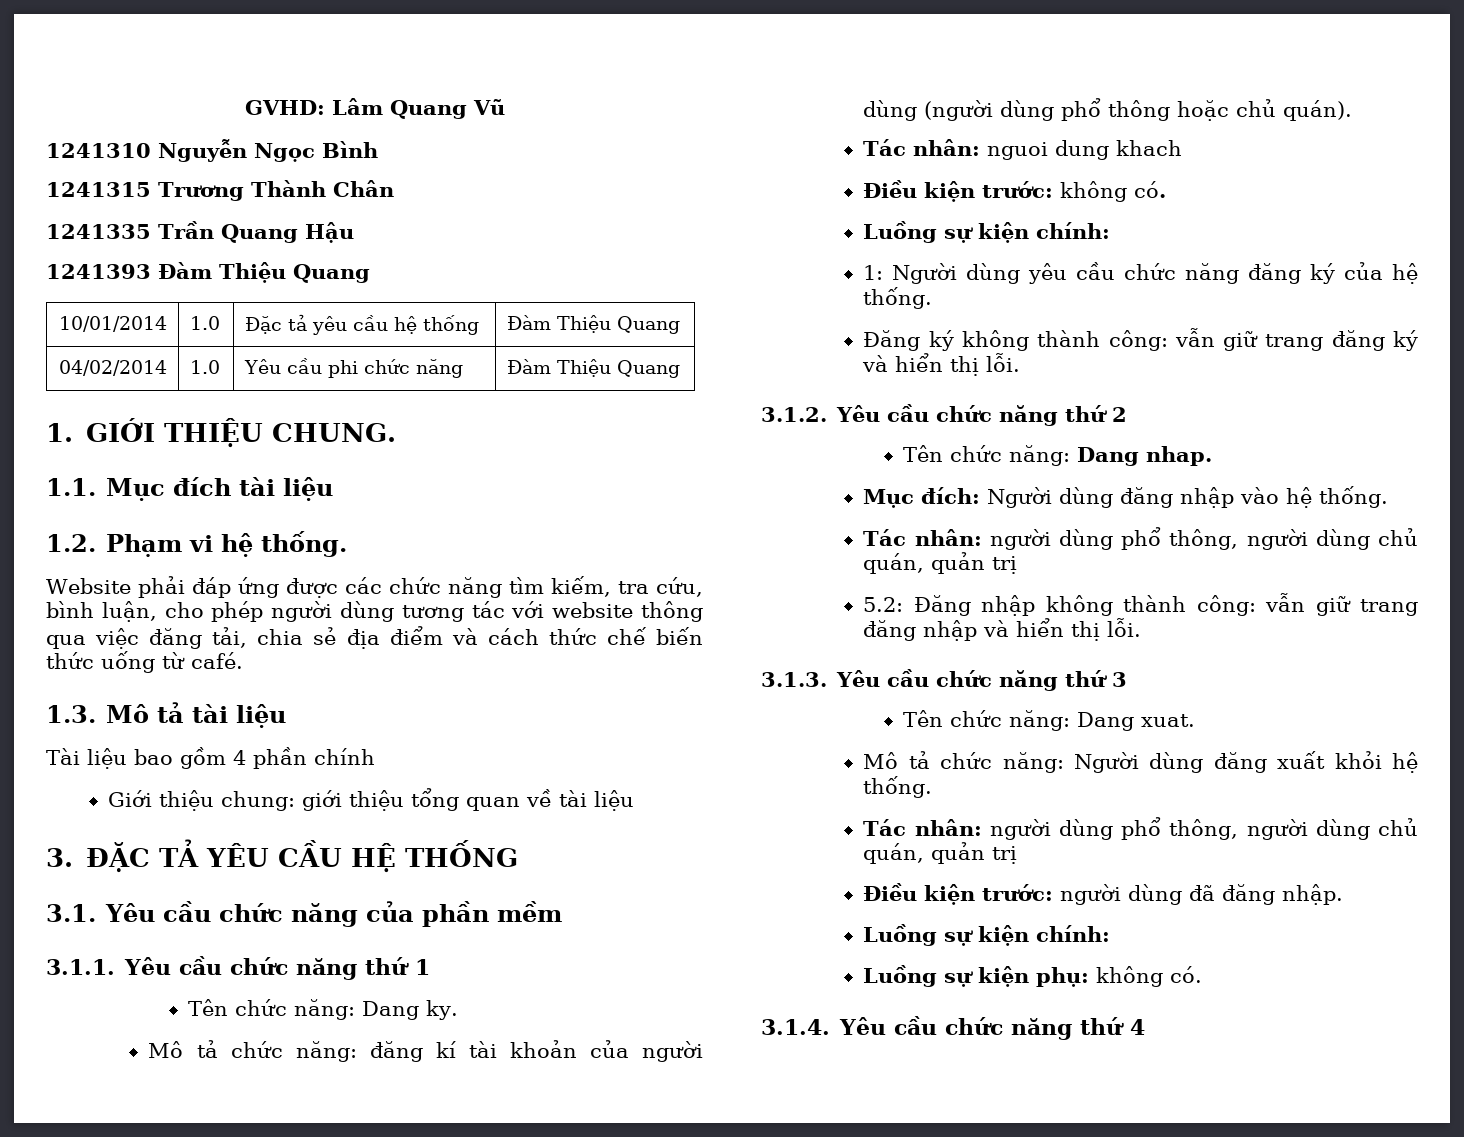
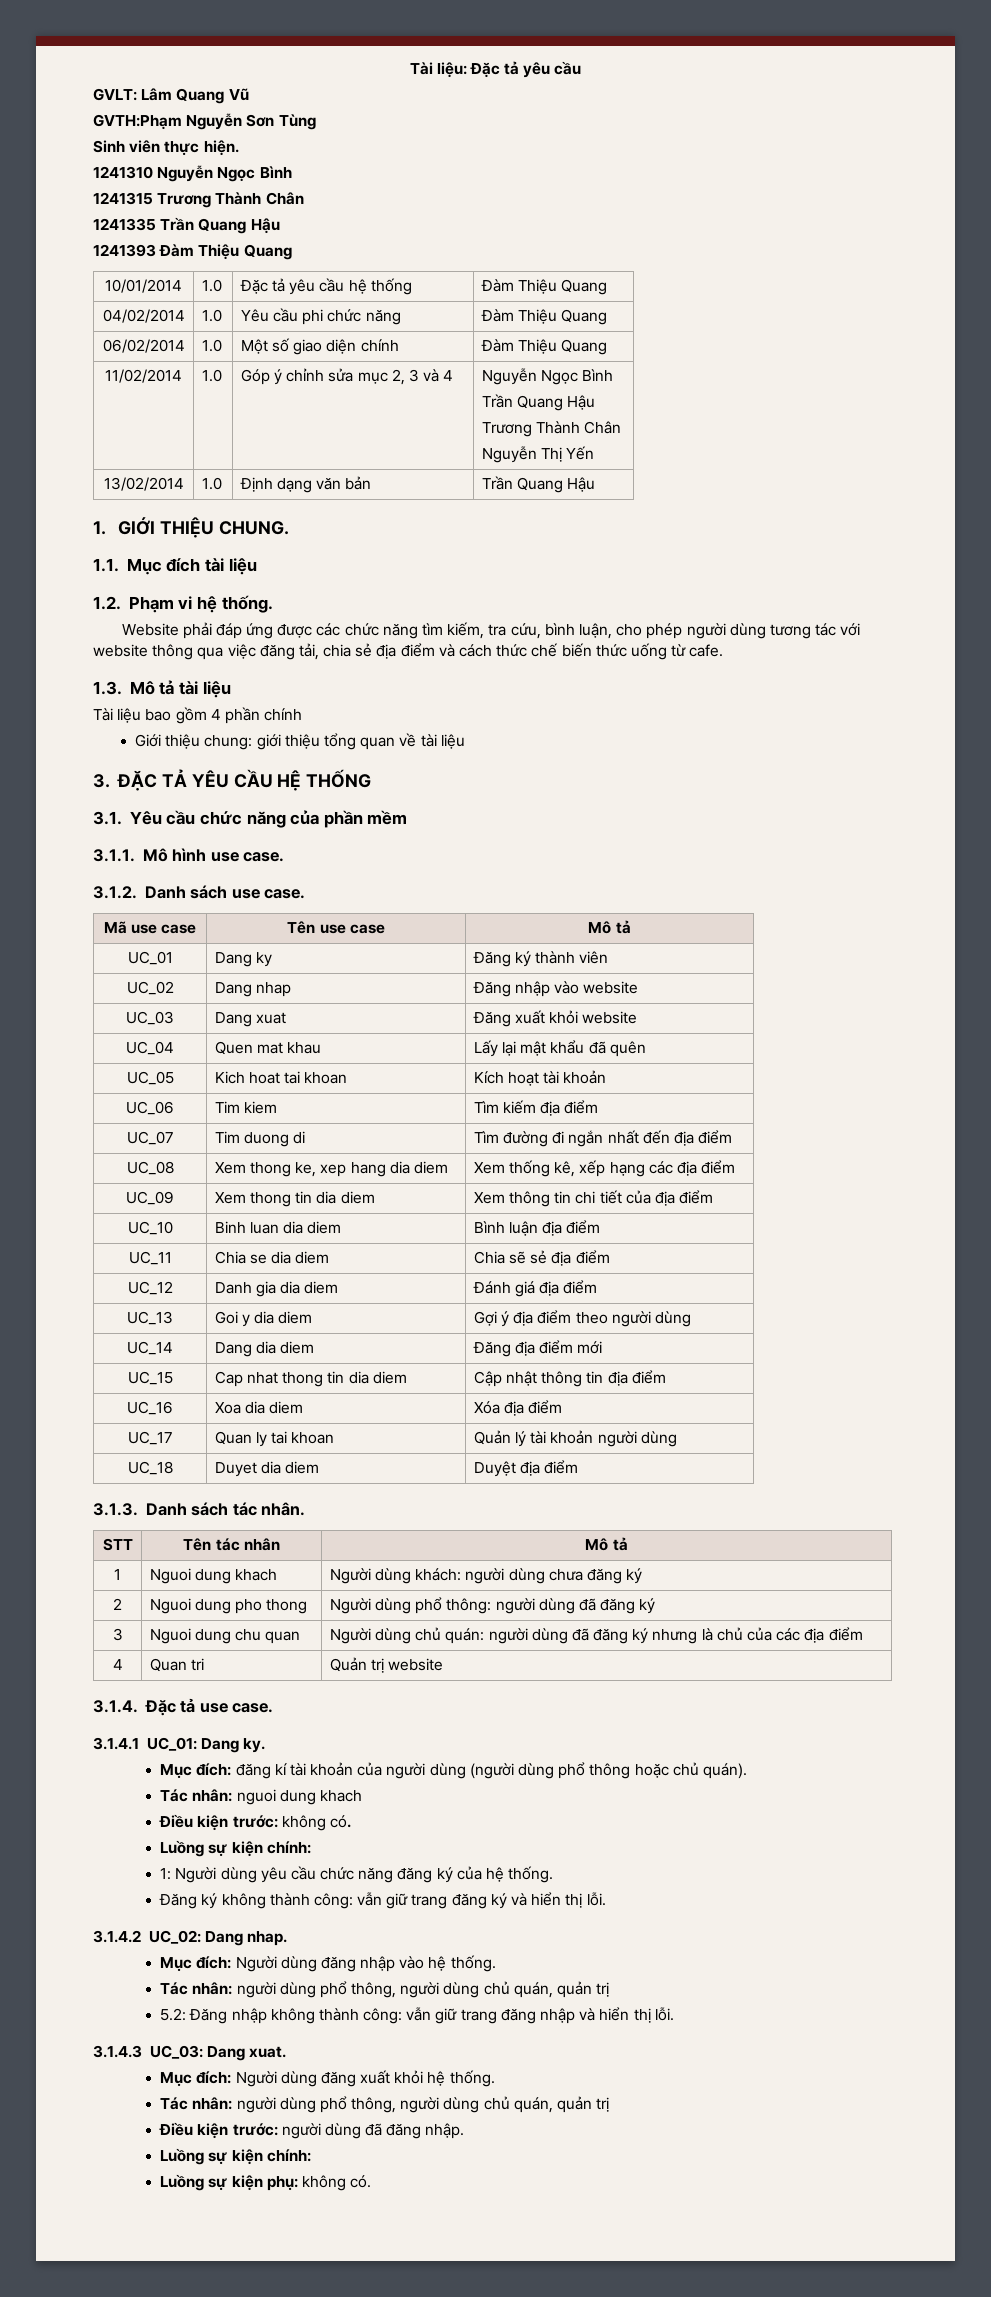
- GVHD: Lâm Quang Vũ
+ Tài liệu: Đặc tả yêu cầu
+ GVLT: Lâm Quang Vũ
+ GVTH:Phạm Nguyễn Sơn Tùng
+ Sinh viên thực hiện.
+ 06/02/2014 | 1.0 | Một số giao diện chính | Đàm Thiệu Quang
+ 11/02/2014 | 1.0 | Góp ý chỉnh sửa mục 2, 3 và 4 | Nguyễn Ngọc Bình
+ Trần Quang Hậu
+ Trương Thành Chân
+ Nguyễn Thị Yến
+ 13/02/2014 | 1.0 | Định dạng văn bản | Trần Quang Hậu
- Website phải đáp ứng được các chức năng tìm kiếm, tra cứu, bình luận, cho phép người dùng tương tác với website thông qua việc đăng tải, chia sẻ địa điểm và cách thức chế biến thức uống từ café.
+ Website phải đáp ứng được các chức năng tìm kiếm, tra cứu, bình luận, cho phép người dùng tương tác với website thông qua việc đăng tải, chia sẻ địa điểm và cách thức chế biến thức uống từ cafe.
- 3.1.1. Yêu cầu chức năng thứ 1
- Tên chức năng: Dang ky.
- Mô tả chức năng: đăng kí tài khoản của người dùng (người dùng phổ thông hoặc chủ quán).
+ 3.1.1. Mô hình use case.
+ 3.1.2. Danh sách use case.
+ Mã use case | Tên use case | Mô tả
+ UC_01 | Dang ky | Đăng ký thành viên
+ UC_02 | Dang nhap | Đăng nhập vào website
+ UC_03 | Dang xuat | Đăng xuất khỏi website
+ UC_04 | Quen mat khau | Lấy lại mật khẩu đã quên
+ UC_05 | Kich hoat tai khoan | Kích hoạt tài khoản
+ UC_06 | Tim kiem | Tìm kiếm địa điểm
+ UC_07 | Tim duong di | Tìm đường đi ngắn nhất đến địa điểm
+ UC_08 | Xem thong ke, xep hang dia diem | Xem thống kê, xếp hạng các địa điểm
+ UC_09 | Xem thong tin dia diem | Xem thông tin chi tiết của địa điểm
+ UC_10 | Binh luan dia diem | Bình luận địa điểm
+ UC_11 | Chia se dia diem | Chia sẽ sẻ địa điểm
+ UC_12 | Danh gia dia diem | Đánh giá địa điểm
+ UC_13 | Goi y dia diem | Gợi ý địa điểm theo người dùng
+ UC_14 | Dang dia diem | Đăng địa điểm mới
+ UC_15 | Cap nhat thong tin dia diem | Cập nhật thông tin địa điểm
+ UC_16 | Xoa dia diem | Xóa địa điểm
+ UC_17 | Quan ly tai khoan | Quản lý tài khoản người dùng
+ UC_18 | Duyet dia diem | Duyệt địa điểm
+ 3.1.3. Danh sách tác nhân.
+ STT | Tên tác nhân | Mô tả
+ 1 | Nguoi dung khach | Người dùng khách: người dùng chưa đăng ký
+ 2 | Nguoi dung pho thong | Người dùng phổ thông: người dùng đã đăng ký
+ 3 | Nguoi dung chu quan | Người dùng chủ quán: người dùng đã đăng ký nhưng là chủ của các địa điểm
+ 4 | Quan tri | Quản trị website
+ 3.1.4. Đặc tả use case.
+ 3.1.4.1 UC_01: Dang ky.
+ Mục đích: đăng kí tài khoản của người dùng (người dùng phổ thông hoặc chủ quán).
- 3.1.2. Yêu cầu chức năng thứ 2
- Tên chức năng: Dang nhap.
+ 3.1.4.2 UC_02: Dang nhap.
- 3.1.3. Yêu cầu chức năng thứ 3
- Tên chức năng: Dang xuat.
- Mô tả chức năng: Người dùng đăng xuất khỏi hệ thống.
+ 3.1.4.3 UC_03: Dang xuat.
+ Mục đích: Người dùng đăng xuất khỏi hệ thống.
- 3.1.4. Yêu cầu chức năng thứ 4

